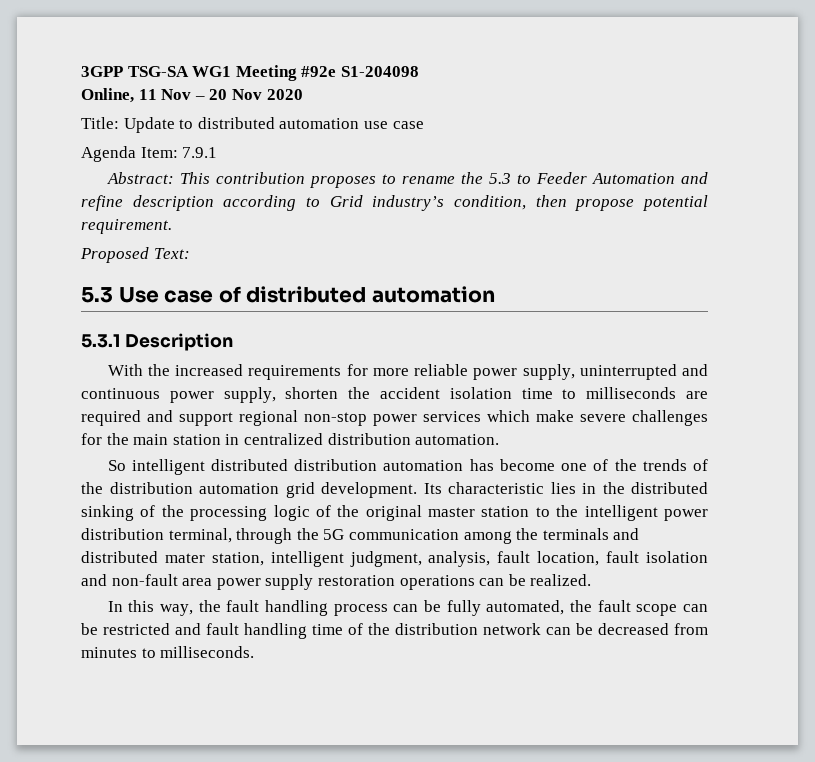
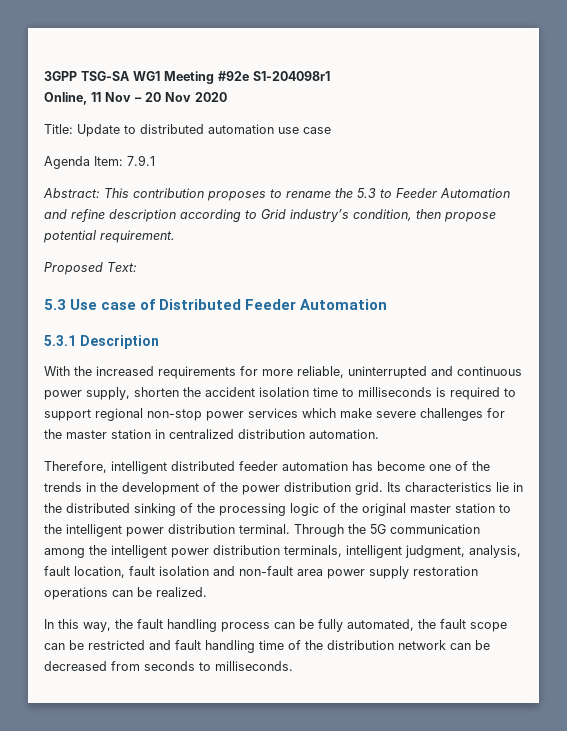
- 3GPP TSG-SA WG1 Meeting #92e S1-204098
+ 3GPP TSG-SA WG1 Meeting #92e S1-204098r1
- 5.3 Use case of distributed automation
+ 5.3 Use case of Distributed Feeder Automation
- With the increased requirements for more reliable power supply, uninterrupted and continuous power supply, shorten the accident isolation time to milliseconds are required and support regional non-stop power services which make severe challenges for the main station in centralized distribution automation.
+ With the increased requirements for more reliable, uninterrupted and continuous power supply, shorten the accident isolation time to milliseconds is required to support regional non-stop power services which make severe challenges for the master station in centralized distribution automation.
- So intelligent distributed distribution automation has become one of the trends of the distribution automation grid development. Its characteristic lies in the distributed sinking of the processing logic of the original master station to the intelligent power distribution terminal, through the 5G communication among the terminals and distributed mater station, intelligent judgment, analysis, fault location, fault isolation and non-fault area power supply restoration operations can be realized.
+ Therefore, intelligent distributed feeder automation has become one of the trends in the development of the power distribution grid. Its characteristics lie in the distributed sinking of the processing logic of the original master station to the intelligent power distribution terminal. Through the 5G communication among the intelligent power distribution terminals, intelligent judgment, analysis, fault location, fault isolation and non-fault area power supply restoration operations can be realized.
- In this way, the fault handling process can be fully automated, the fault scope can be restricted and fault handling time of the distribution network can be decreased from minutes to milliseconds.
+ In this way, the fault handling process can be fully automated, the fault scope can be restricted and fault handling time of the distribution network can be decreased from seconds to milliseconds.

